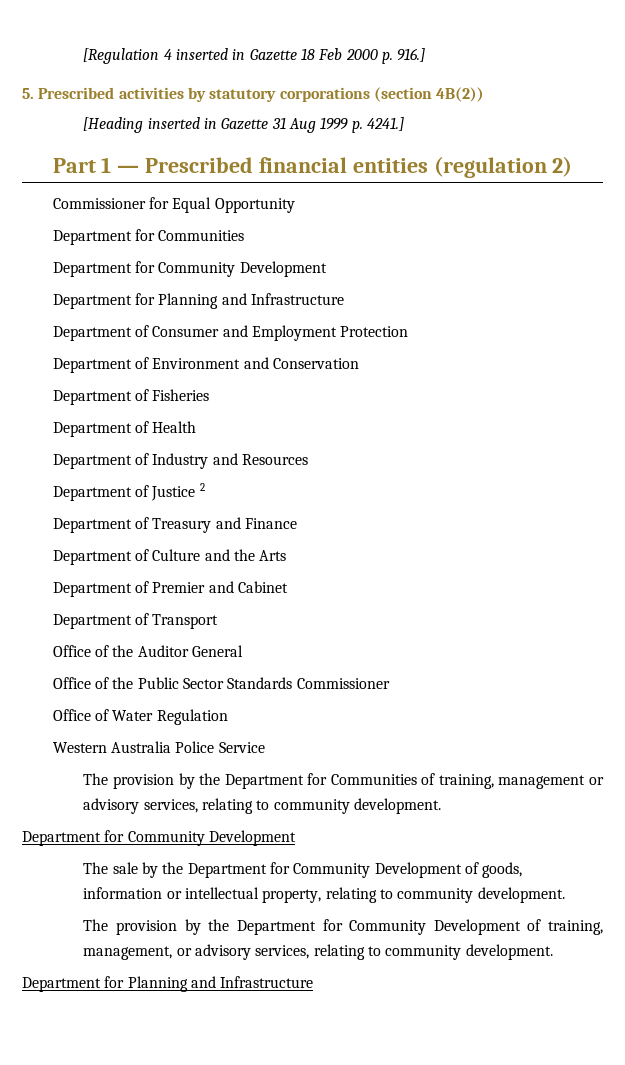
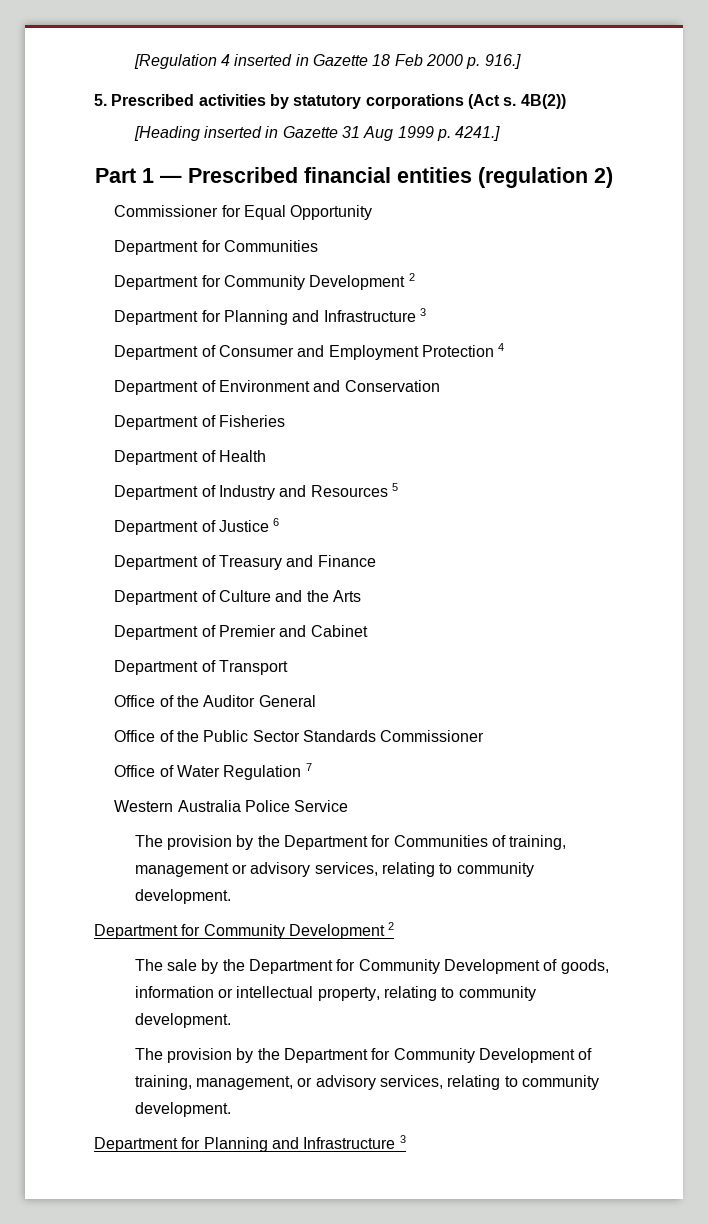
- 5. Prescribed activities by statutory corporations (section 4B(2))
+ 5. Prescribed activities by statutory corporations (Act s. 4B(2))
  Commissioner for Equal Opportunity
  Department for Communities
- Department for Community Development
- Department for Planning and Infrastructure
+ Department for Community Development 2
+ Department for Planning and Infrastructure 3
- Department of Consumer and Employment Protection
+ Department of Consumer and Employment Protection 4
- Department of Industry and Resources
+ Department of Industry and Resources 5
- Department of Justice 2
+ Department of Justice 6
- Office of Water Regulation
+ Office of Water Regulation 7
  The provision by the Department for Communities of training, management or advisory services, relating to community development.
- Department for Community Development
+ Department for Community Development 2
  The provision by the Department for Community Development of training, management, or advisory services, relating to community development.
- Department for Planning and Infrastructure
+ Department for Planning and Infrastructure 3

